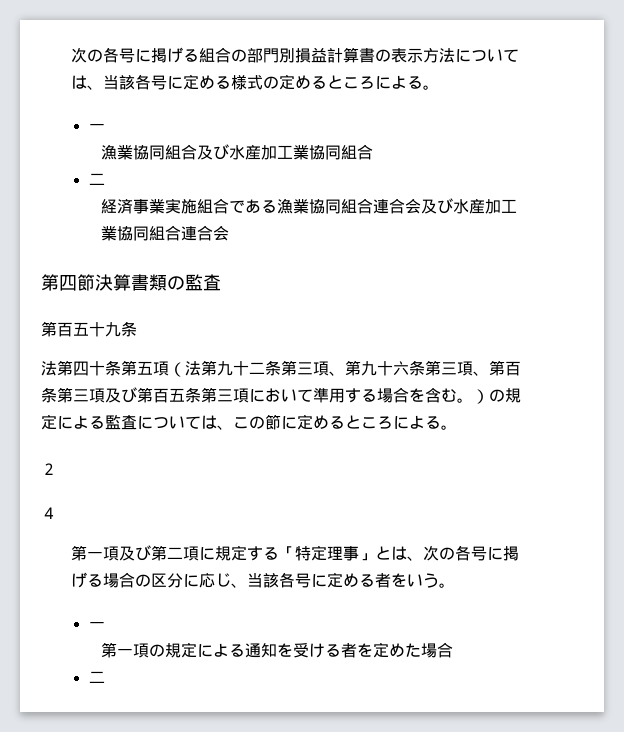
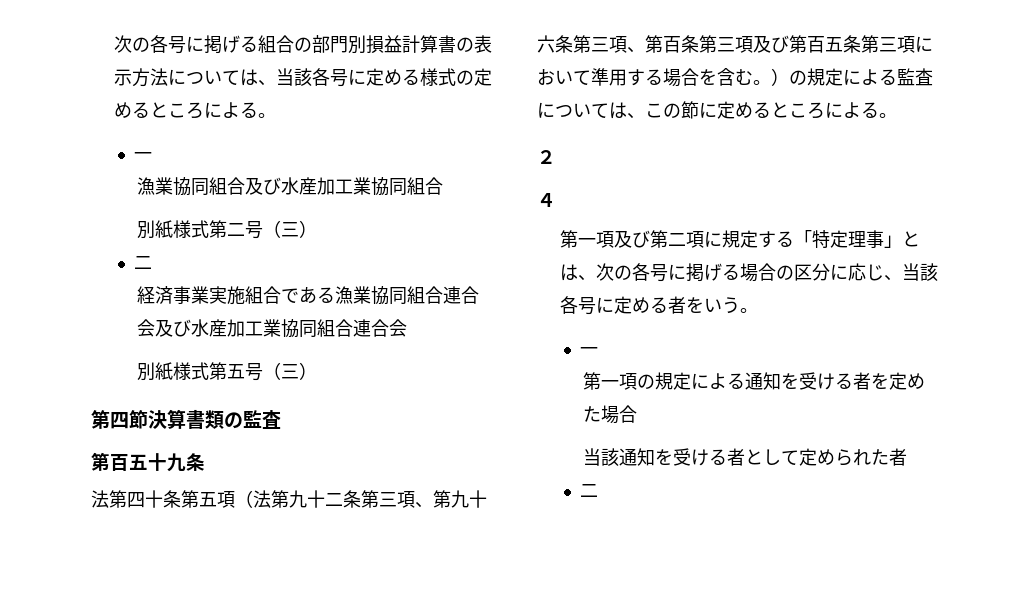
+ 別紙様式第二号（三）
+ 別紙様式第五号（三）
+ 当該通知を受ける者として定められた者

